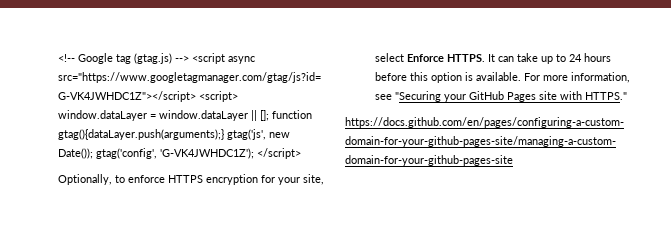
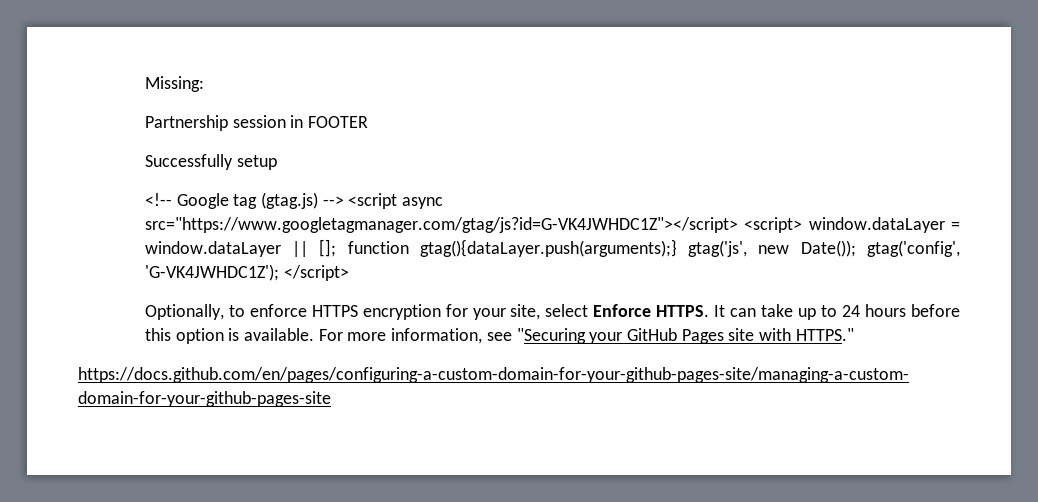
+ Missing:
+ Partnership session in FOOTER
+ Successfully setup

